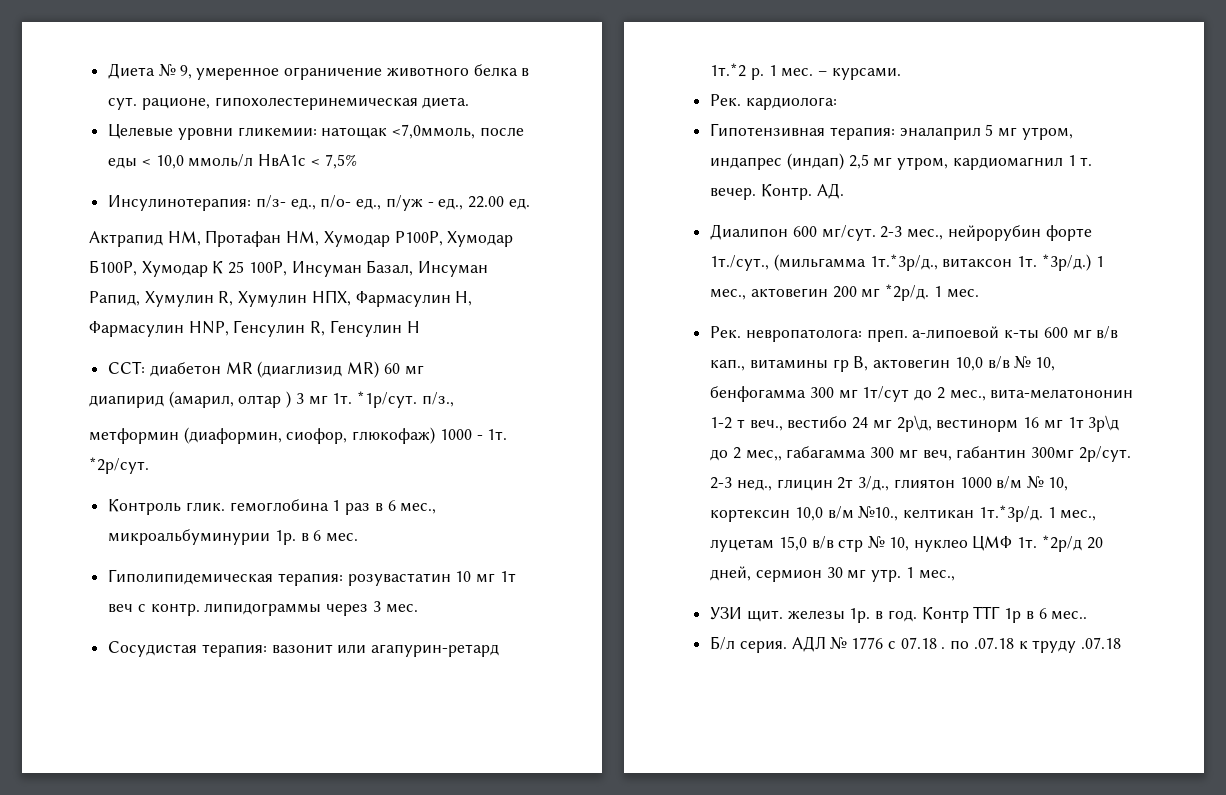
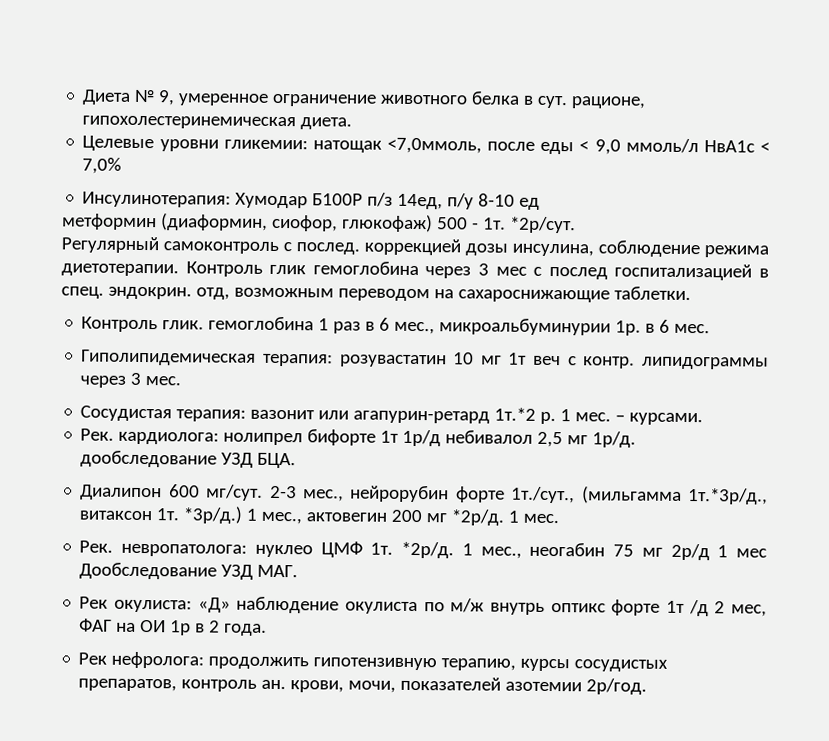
- Целевые уровни гликемии: натощак <7,0ммоль, после еды < 10,0 ммоль/л НвА1с < 7,5%
+ Целевые уровни гликемии: натощак <7,0ммоль, после еды < 9,0 ммоль/л НвА1с < 7,0%
- Инсулинотерапия: п/з- ед., п/о- ед., п/уж - ед., 22.00 ед.
- Актрапид НМ, Протафан НМ, Хумодар Р100Р, Хумодар Б100Р, Хумодар К 25 100Р, Инсуман Базал, Инсуман Рапид, Хумулин R, Хумулин НПХ, Фармасулин Н, Фармасулин НNР, Генсулин R, Генсулин Н
- ССТ: диабетон МR (диаглизид МR) 60 мг
- диапирид (амарил, олтар ) 3 мг 1т. *1р/сут. п/з.,
+ Инсулинотерапия: Хумодар Б100Р п/з 14ед, п/у 8-10 ед
- метформин (диаформин, сиофор, глюкофаж) 1000 - 1т.
+ метформин (диаформин, сиофор, глюкофаж) 500 - 1т.
+ Регулярный самоконтроль с послед. коррекцией дозы инсулина, соблюдение режима диетотерапии. Контроль глик гемоглобина через 3 мес с послед госпитализацией в спец. эндокрин. отд, возможным переводом на сахароснижающие таблетки.
- Рек. кардиолога:
- Гипотензивная терапия: эналаприл 5 мг утром, индапрес (индап) 2,5 мг утром, кардиомагнил 1 т. вечер. Контр. АД.
+ Рек. кардиолога: нолипрел бифорте 1т 1р/д небивалол 2,5 мг 1р/д. дообследование УЗД БЦА.
- Рек. невропатолога: преп. а-липоевой к-ты 600 мг в/в кап., витамины гр В, актовегин 10,0 в/в № 10, бенфогамма 300 мг 1т/сут до 2 мес., вита-мелатононин 1-2 т веч., вестибо 24 мг 2р\д, вестинорм 16 мг 1т 3р\д до 2 мес,, габагамма 300 мг веч, габантин 300мг 2р/сут. 2-3 нед., глицин 2т 3/д., глиятон 1000 в/м № 10, кортексин 10,0 в/м №10., келтикан 1т.*3р/д. 1 мес., луцетам 15,0 в/в стр № 10, нуклео ЦМФ 1т. *2р/д 20 дней, сермион 30 мг утр. 1 мес.,
- УЗИ щит. железы 1р. в год. Контр ТТГ 1р в 6 мес..
- Б/л серия. АДЛ № 1776 с 07.18 . по .07.18 к труду .07.18
+ Рек. невропатолога: нуклео ЦМФ 1т. *2р/д. 1 мес., неогабин 75 мг 2р/д 1 мес Дообследование УЗД МАГ.
+ Рек окулиста: «Д» наблюдение окулиста по м/ж внутрь оптикс форте 1т /д 2 мес, ФАГ на ОИ 1р в 2 года.
+ Рек нефролога: продолжить гипотензивную терапию, курсы сосудистых препаратов, контроль ан. крови, мочи, показателей азотемии 2р/год.

